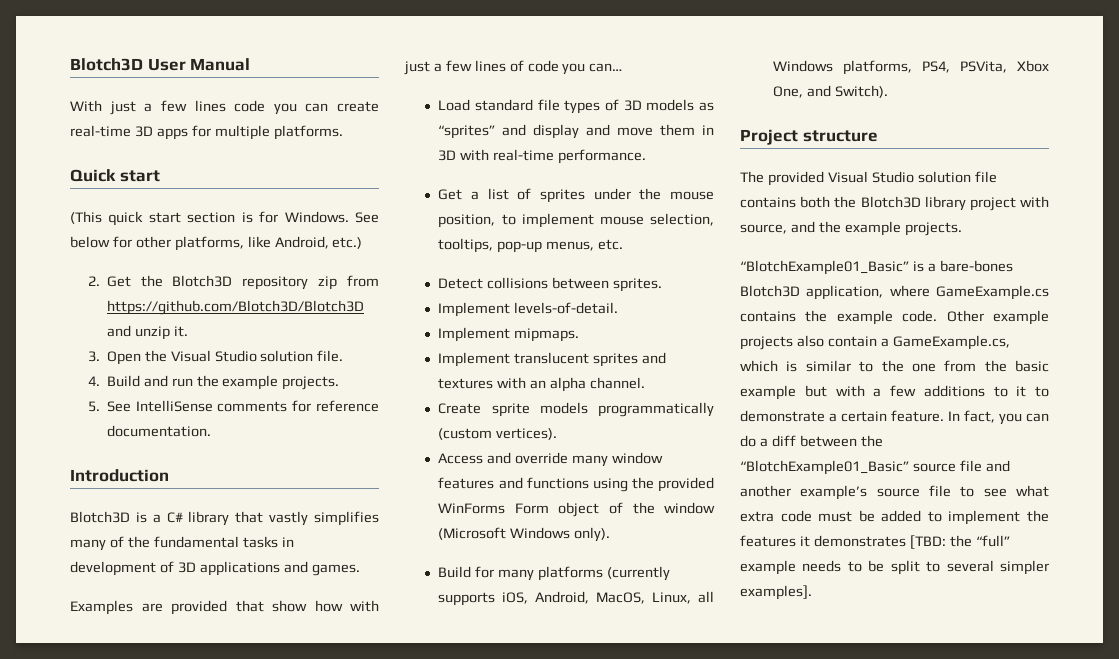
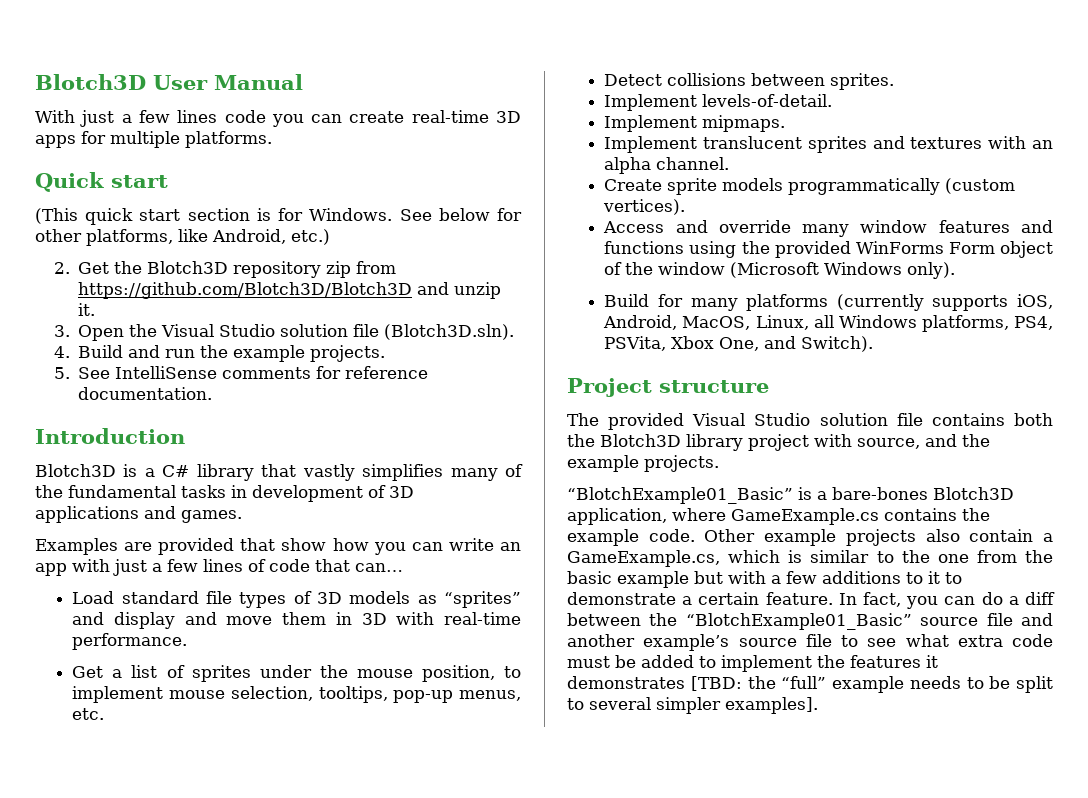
- 3. Open the Visual Studio solution file.
+ 3. Open the Visual Studio solution file (Blotch3D.sln).
- Examples are provided that show how with just a few lines of code you can…
+ Examples are provided that show how you can write an app with just a few lines of code that can…

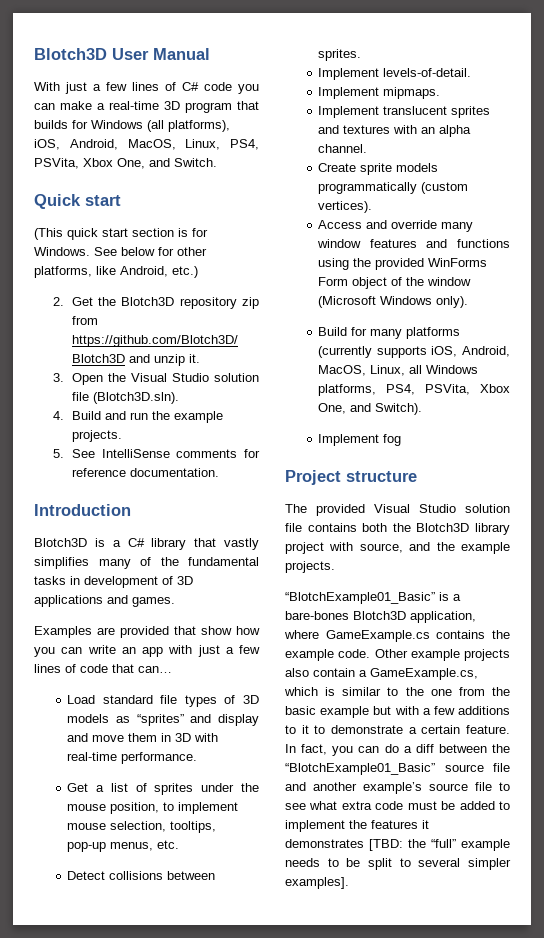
- With just a few lines code you can create real-time 3D apps for multiple platforms.
+ With just a few lines of C# code you can make a real-time 3D program that builds for Windows (all platforms), iOS, Android, MacOS, Linux, PS4, PSVita, Xbox One, and Switch.
+ Implement fog

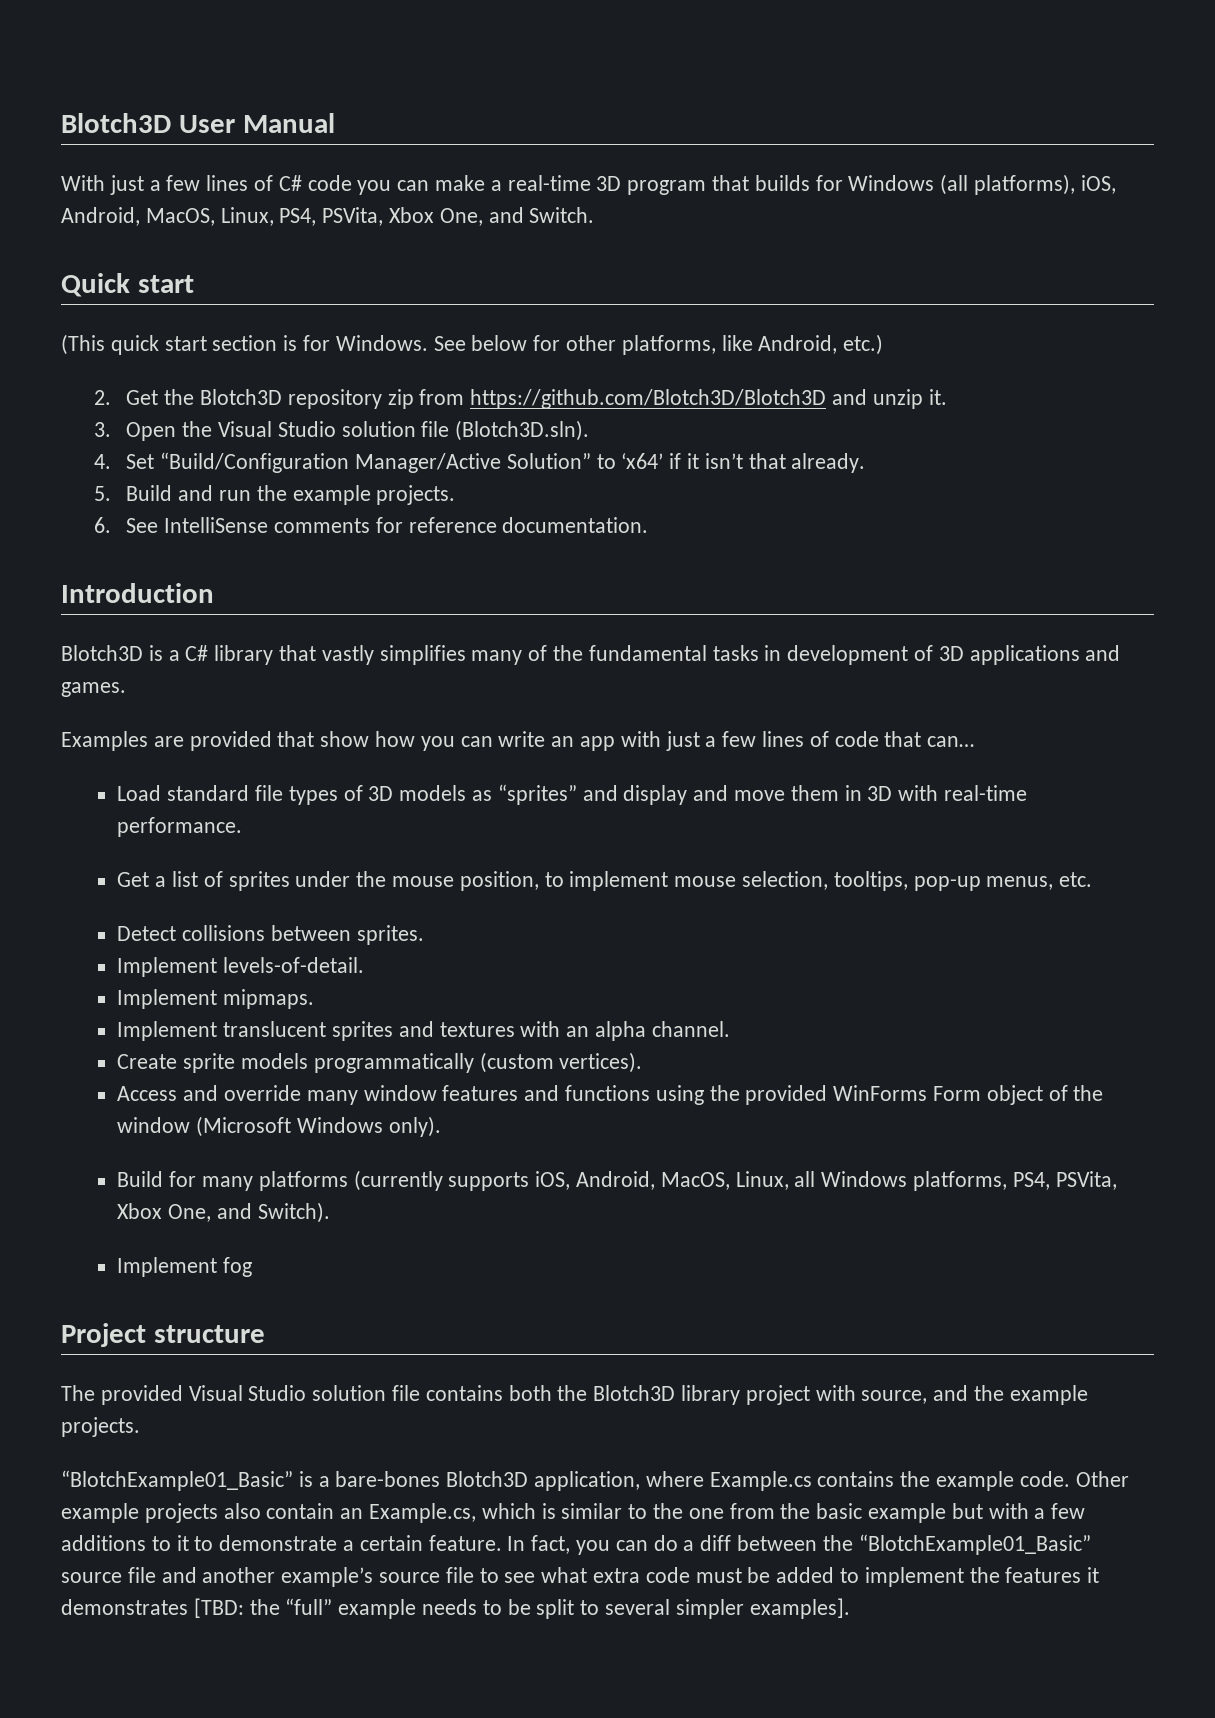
- 4. Build and run the example projects.
+ 4. Set “Build/Configuration Manager/Active Solution” to ‘x64’ if it isn’t that already.
+ 5. Build and run the example projects.
- 5. See IntelliSense comments for reference documentation.
+ 6. See IntelliSense comments for reference documentation.
- “BlotchExample01_Basic” is a bare-bones Blotch3D application, where GameExample.cs contains the example code.
+ “BlotchExample01_Basic” is a bare-bones Blotch3D application, where Example.cs contains the example code.
- Other example projects also contain a GameExample.cs, which is similar to the one from the basic example but with a few additions to it to demonstrate a certain feature.
+ Other example projects also contain an Example.cs, which is similar to the one from the basic example but with a few additions to it to demonstrate a certain feature.

